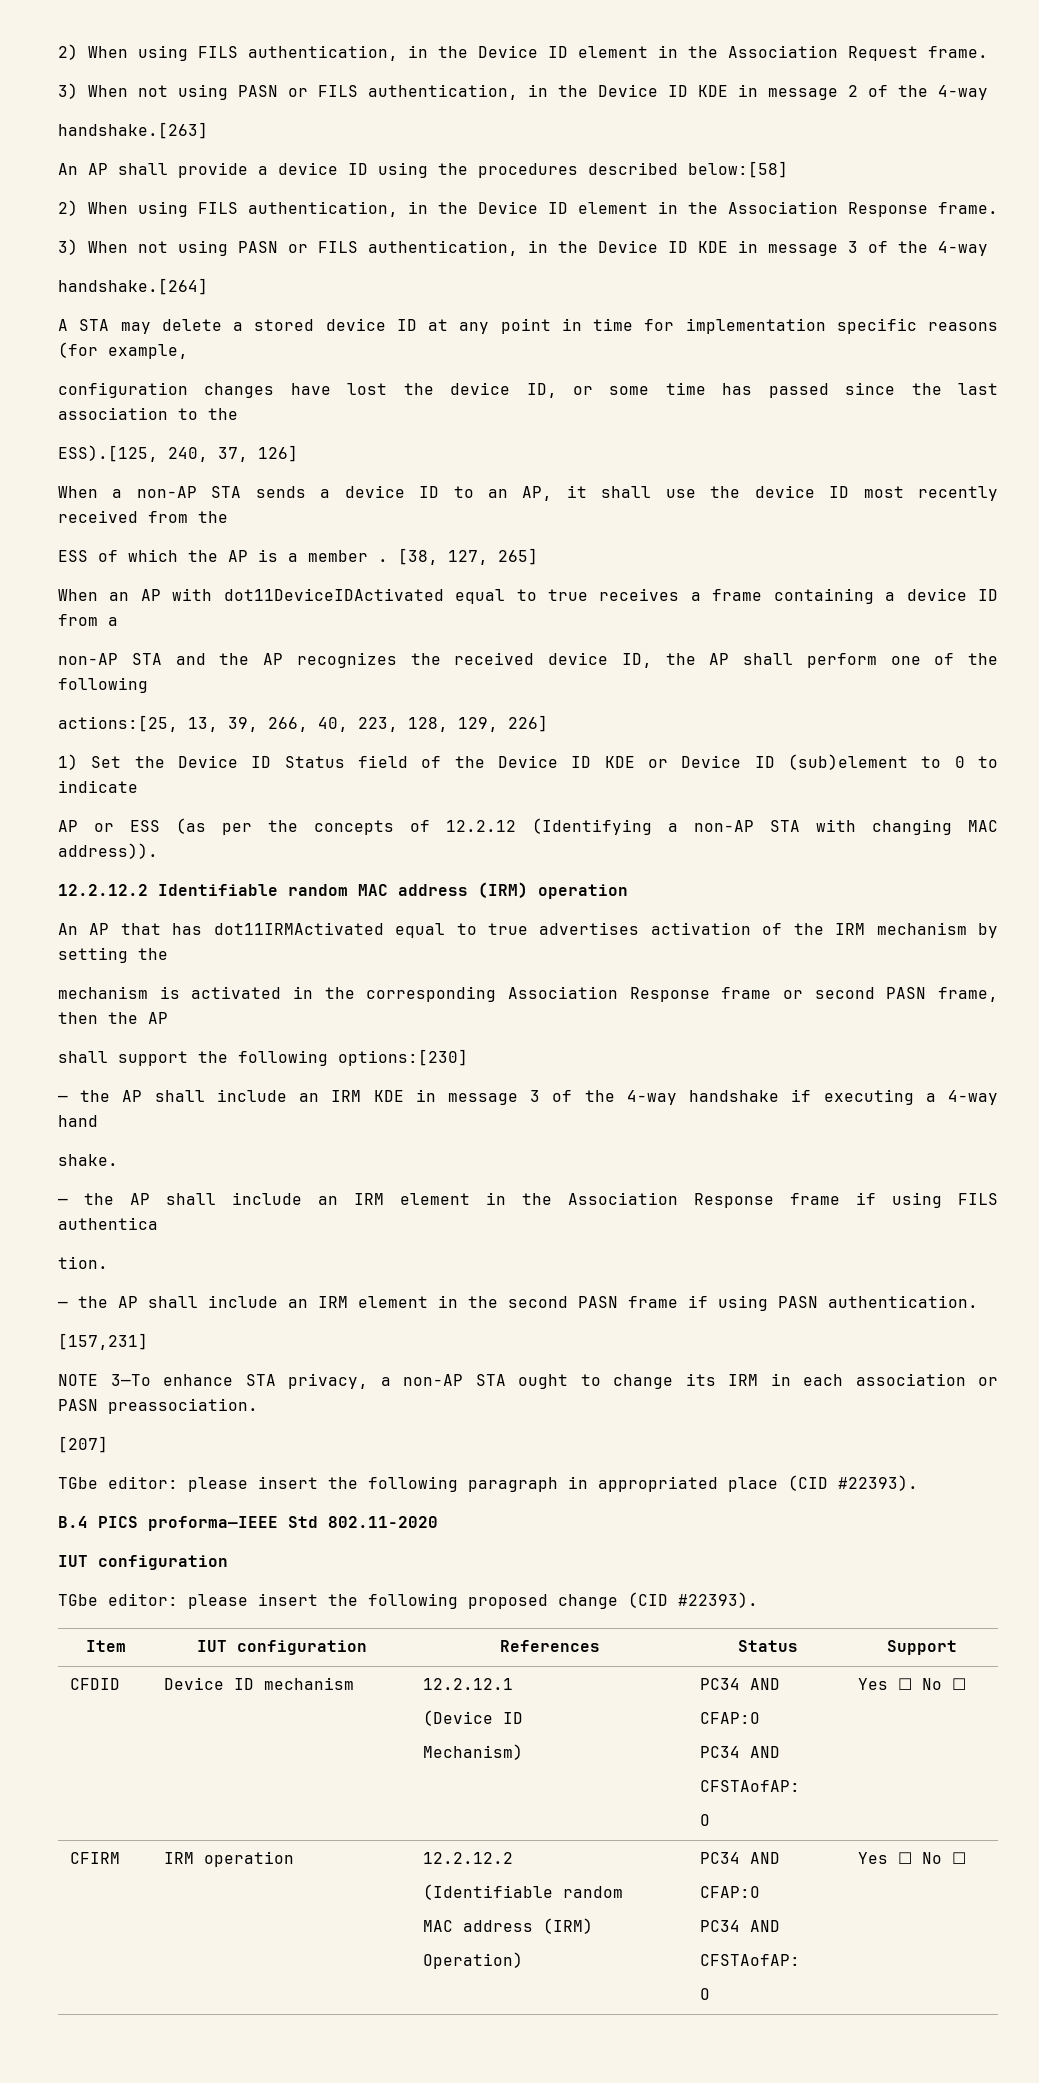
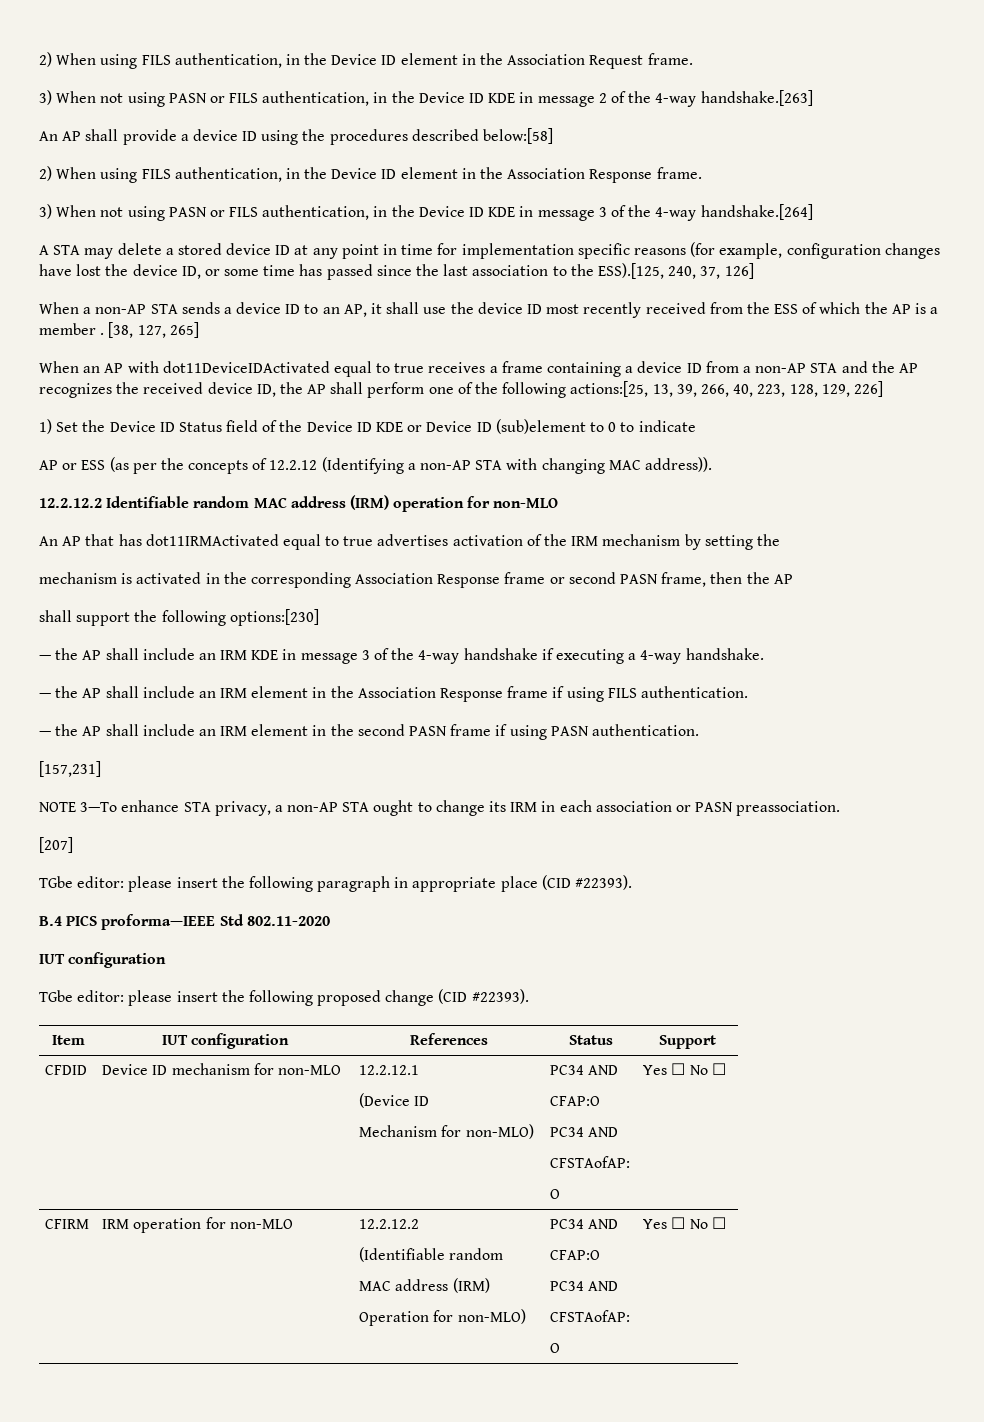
- 3) When not using PASN or FILS authentication, in the Device ID KDE in message 2 of the 4-way
- handshake.[263]
+ 3) When not using PASN or FILS authentication, in the Device ID KDE in message 2 of the 4-way handshake.[263]
- 3) When not using PASN or FILS authentication, in the Device ID KDE in message 3 of the 4-way
- handshake.[264]
+ 3) When not using PASN or FILS authentication, in the Device ID KDE in message 3 of the 4-way handshake.[264]
- A STA may delete a stored device ID at any point in time for implementation specific reasons (for example,
- configuration changes have lost the device ID, or some time has passed since the last association to the
- ESS).[125, 240, 37, 126]
+ A STA may delete a stored device ID at any point in time for implementation specific reasons (for example, configuration changes have lost the device ID, or some time has passed since the last association to the ESS).[125, 240, 37, 126]
- When a non-AP STA sends a device ID to an AP, it shall use the device ID most recently received from the
- ESS of which the AP is a member .
+ When a non-AP STA sends a device ID to an AP, it shall use the device ID most recently received from the ESS of which the AP is a member .
- When an AP with dot11DeviceIDActivated equal to true receives a frame containing a device ID from a
- non-AP STA and the AP recognizes the received device ID, the AP shall perform one of the following
- actions:[25, 13, 39, 266, 40, 223, 128, 129, 226]
+ When an AP with dot11DeviceIDActivated equal to true receives a frame containing a device ID from a non-AP STA and the AP recognizes the received device ID, the AP shall perform one of the following actions:[25, 13, 39, 266, 40, 223, 128, 129, 226]
- 12.2.12.2 Identifiable random MAC address (IRM) operation
+ 12.2.12.2 Identifiable random MAC address (IRM) operation for non-MLO
- — the AP shall include an IRM KDE in message 3 of the 4-way handshake if executing a 4-way hand
- shake.
+ — the AP shall include an IRM KDE in message 3 of the 4-way handshake if executing a 4-way handshake.
- — the AP shall include an IRM element in the Association Response frame if using FILS authentica
- tion.
+ — the AP shall include an IRM element in the Association Response frame if using FILS authentication.
- TGbe editor: please insert the following paragraph in appropriated place (CID #22393).
+ TGbe editor: please insert the following paragraph in appropriate place (CID #22393).
- CFDID | Device ID mechanism | 12.2.12.1
+ CFDID | Device ID mechanism for non-MLO | 12.2.12.1
  (Device ID
- Mechanism) | PC34 AND
+ Mechanism for non-MLO) | PC34 AND
- CFIRM | IRM operation | 12.2.12.2
+ CFIRM | IRM operation for non-MLO | 12.2.12.2
  (Identifiable random
  MAC address (IRM)
- Operation) | PC34 AND
+ Operation for non-MLO) | PC34 AND

